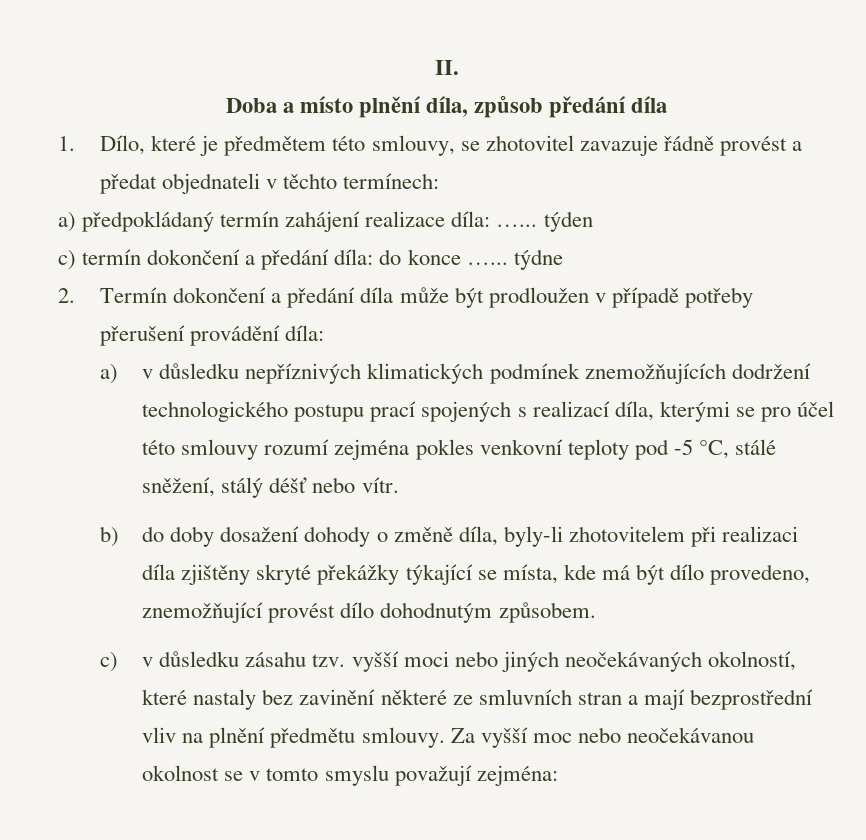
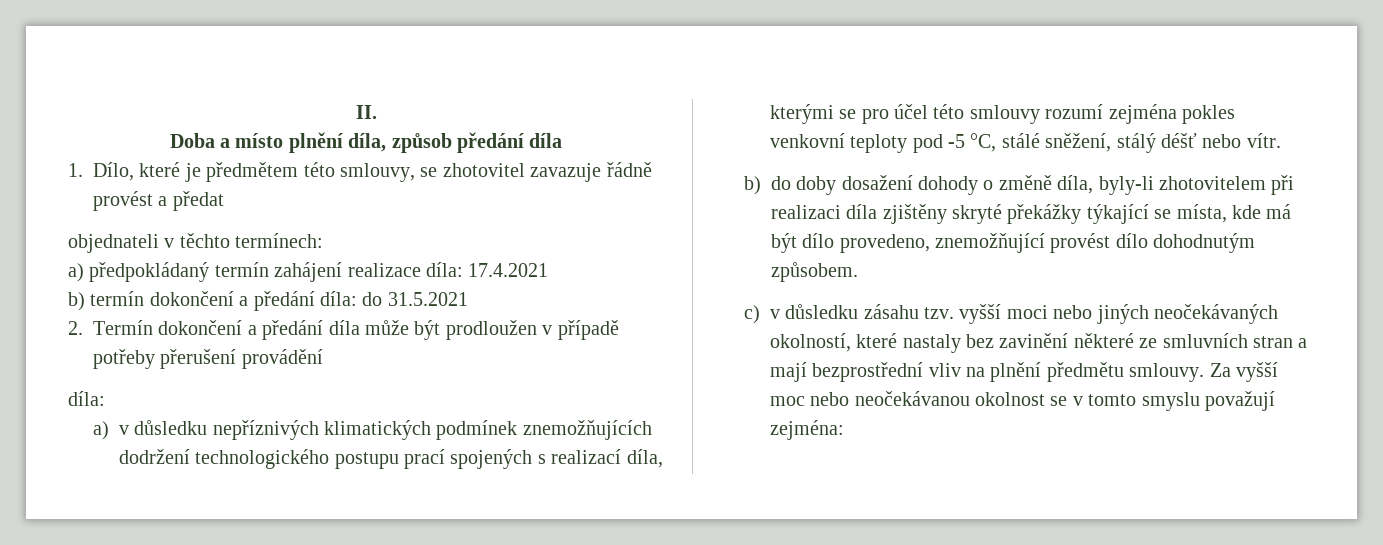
- 1. Dílo, které je předmětem této smlouvy, se zhotovitel zavazuje řádně provést a předat objednateli v těchto termínech:
+ 1. Dílo, které je předmětem této smlouvy, se zhotovitel zavazuje řádně provést a předat
+ objednateli v těchto termínech:
- a) předpokládaný termín zahájení realizace díla: …... týden
- c) termín dokončení a předání díla: do konce …... týdne
+ a) předpokládaný termín zahájení realizace díla: 17.4.2021
+ b) termín dokončení a předání díla: do 31.5.2021
- 2. Termín dokončení a předání díla může být prodloužen v případě potřeby přerušení provádění díla:
+ 2. Termín dokončení a předání díla může být prodloužen v případě potřeby přerušení provádění
+ díla:

